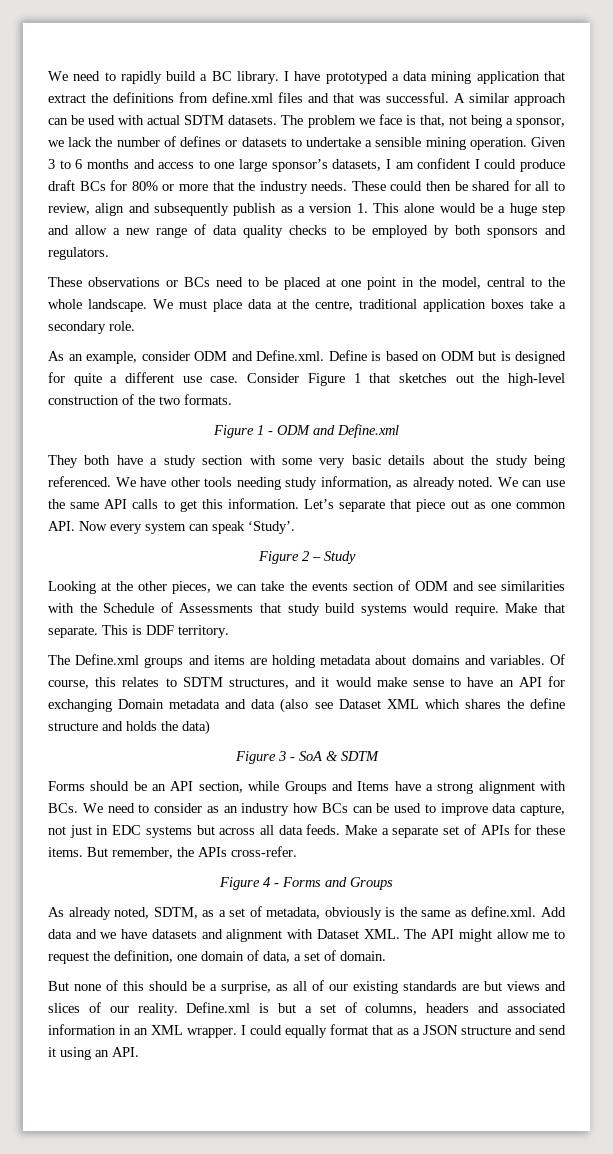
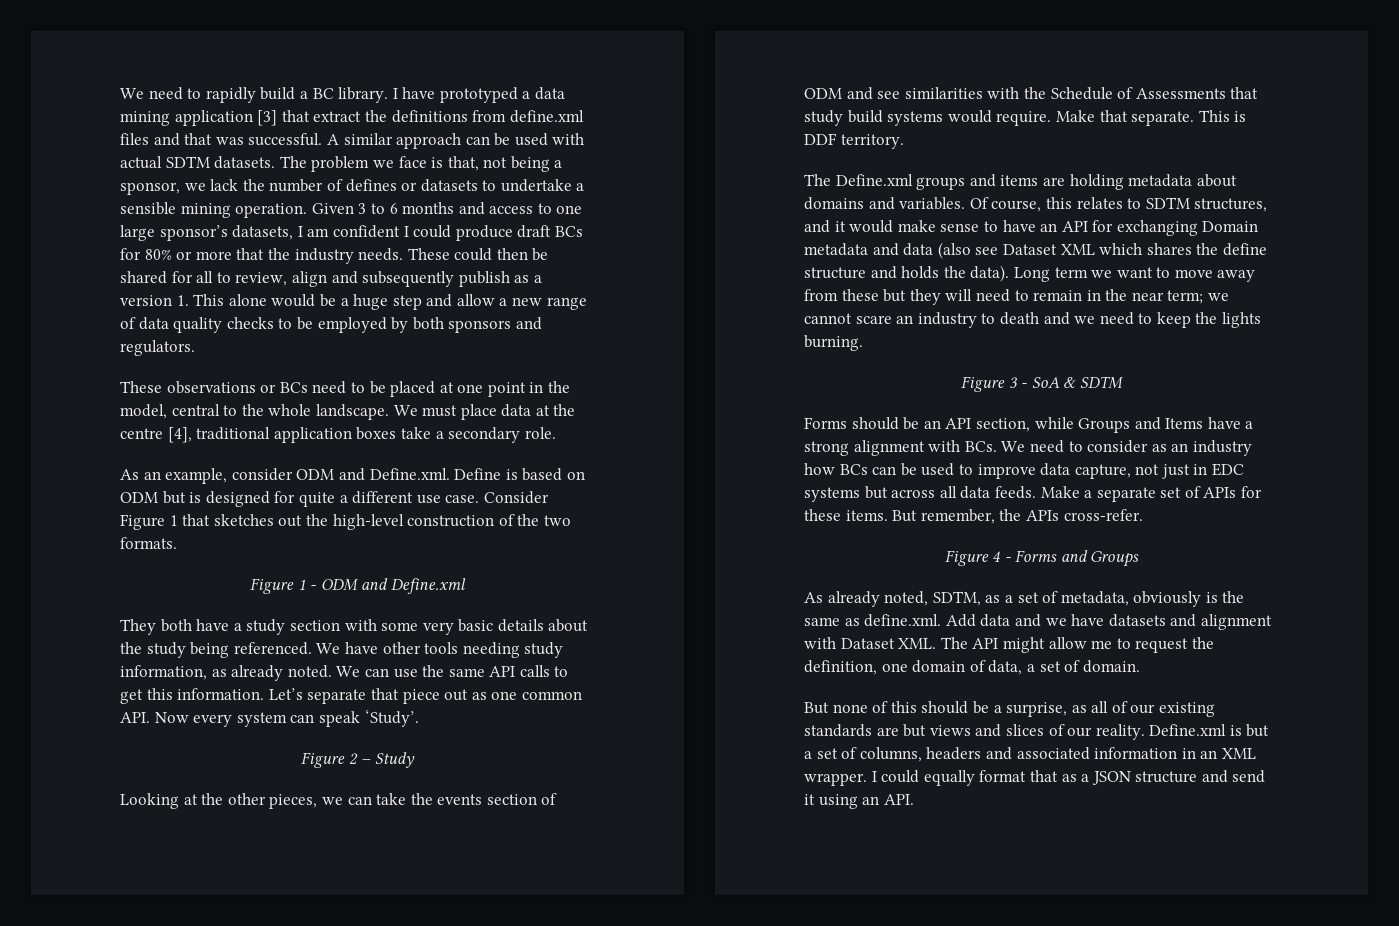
- I have prototyped a data mining application that extract the definitions from define.xml files and that was successful.
+ I have prototyped a data mining application [3] that extract the definitions from define.xml files and that was successful.
- We must place data at the centre, traditional application boxes take a secondary role.
+ We must place data at the centre [4], traditional application boxes take a secondary role.
- Of course, this relates to SDTM structures, and it would make sense to have an API for exchanging Domain metadata and data (also see Dataset XML which shares the define structure and holds the data)
+ Of course, this relates to SDTM structures, and it would make sense to have an API for exchanging Domain metadata and data (also see Dataset XML which shares the define structure and holds the data). Long term we want to move away from these but they will need to remain in the near term; we cannot scare an industry to death and we need to keep the lights burning.

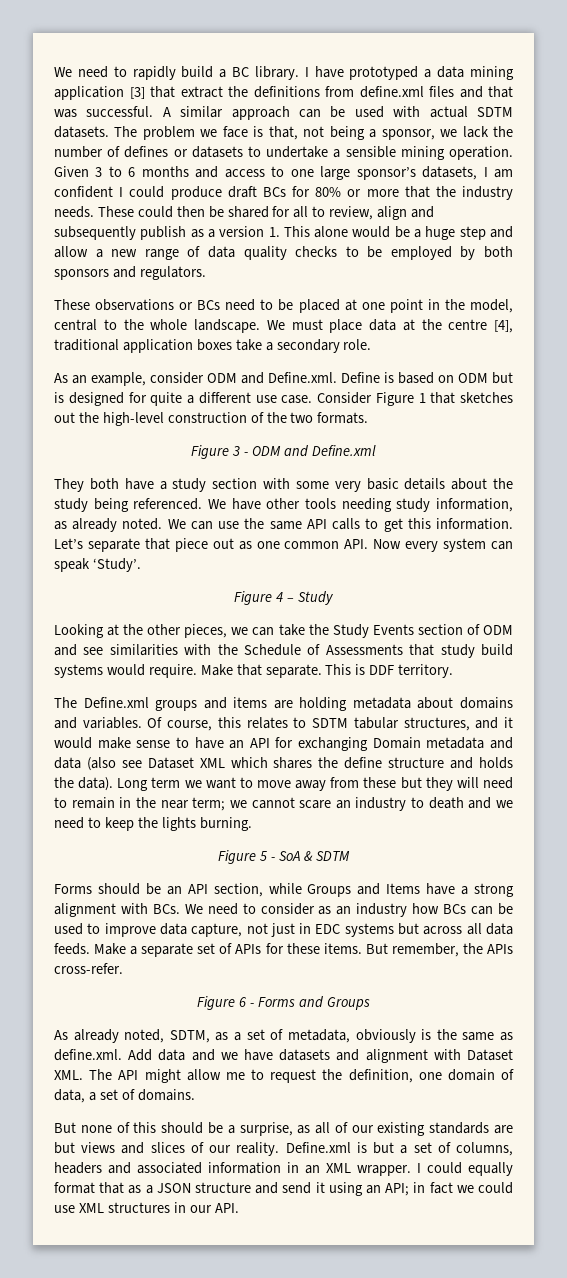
- Figure 1 - ODM and Define.xml
+ Figure 3 - ODM and Define.xml
- Figure 2 – Study
+ Figure 4 – Study
- Looking at the other pieces, we can take the events section of ODM and see similarities with the Schedule of Assessments that study build systems would require.
+ Looking at the other pieces, we can take the Study Events section of ODM and see similarities with the Schedule of Assessments that study build systems would require.
- Of course, this relates to SDTM structures, and it would make sense to have an API for exchanging Domain metadata and data (also see Dataset XML which shares the define structure and holds the data).
+ Of course, this relates to SDTM tabular structures, and it would make sense to have an API for exchanging Domain metadata and data (also see Dataset XML which shares the define structure and holds the data).
- Figure 3 - SoA & SDTM
+ Figure 5 - SoA & SDTM
- Figure 4 - Forms and Groups
+ Figure 6 - Forms and Groups
- As already noted, SDTM, as a set of metadata, obviously is the same as define.xml. Add data and we have datasets and alignment with Dataset XML. The API might allow me to request the definition, one domain of data, a set of domain.
+ As already noted, SDTM, as a set of metadata, obviously is the same as define.xml. Add data and we have datasets and alignment with Dataset XML. The API might allow me to request the definition, one domain of data, a set of domains.
- I could equally format that as a JSON structure and send it using an API.
+ I could equally format that as a JSON structure and send it using an API; in fact we could use XML structures in our API.

